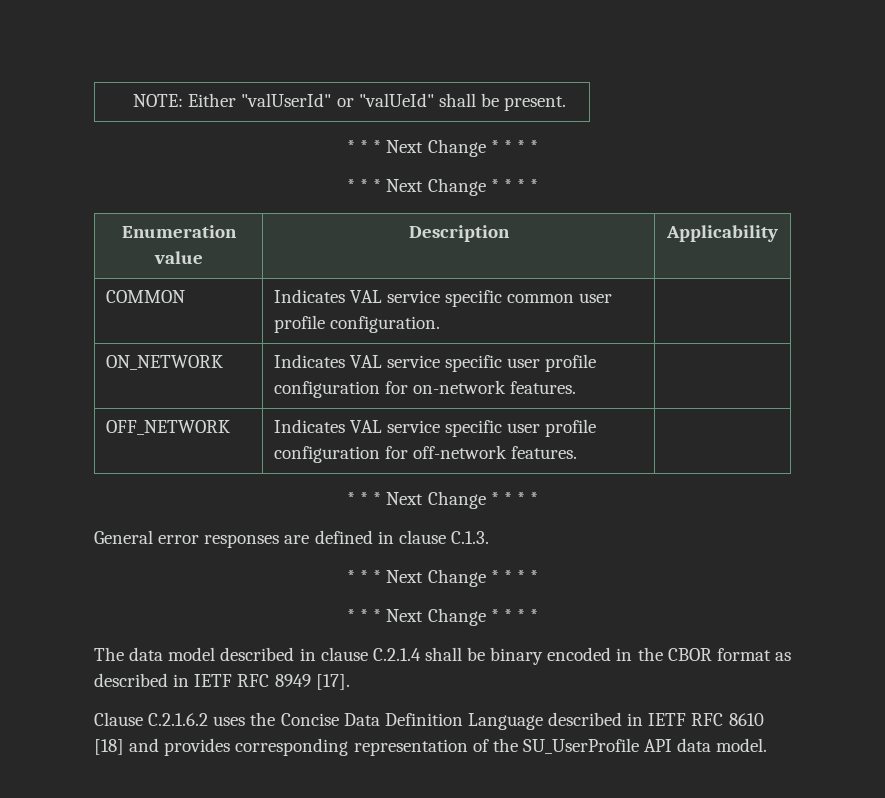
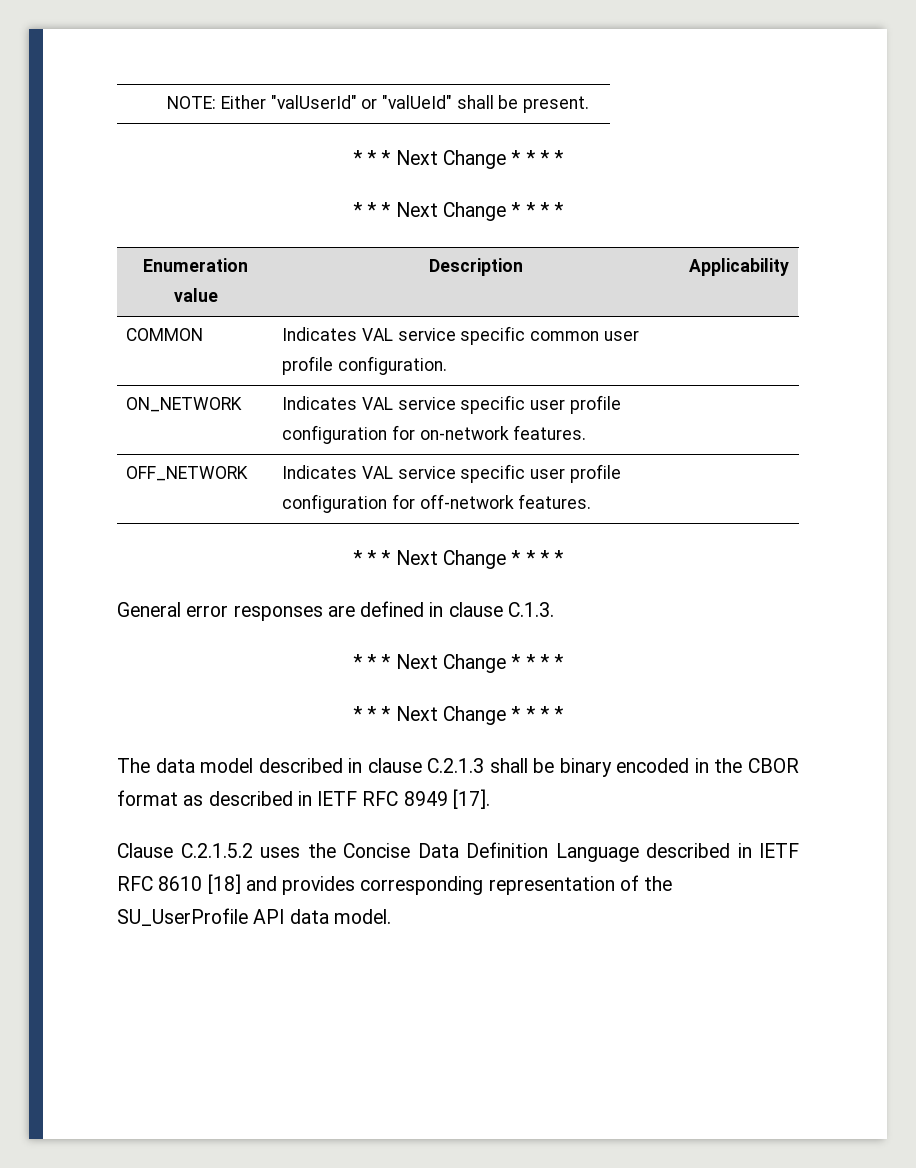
- The data model described in clause C.2.1.4 shall be binary encoded in the CBOR format as described in IETF RFC 8949 [17].
+ The data model described in clause C.2.1.3 shall be binary encoded in the CBOR format as described in IETF RFC 8949 [17].
- Clause C.2.1.6.2 uses the Concise Data Definition Language described in IETF RFC 8610 [18] and provides corresponding representation of the SU_UserProfile API data model.
+ Clause C.2.1.5.2 uses the Concise Data Definition Language described in IETF RFC 8610 [18] and provides corresponding representation of the SU_UserProfile API data model.

